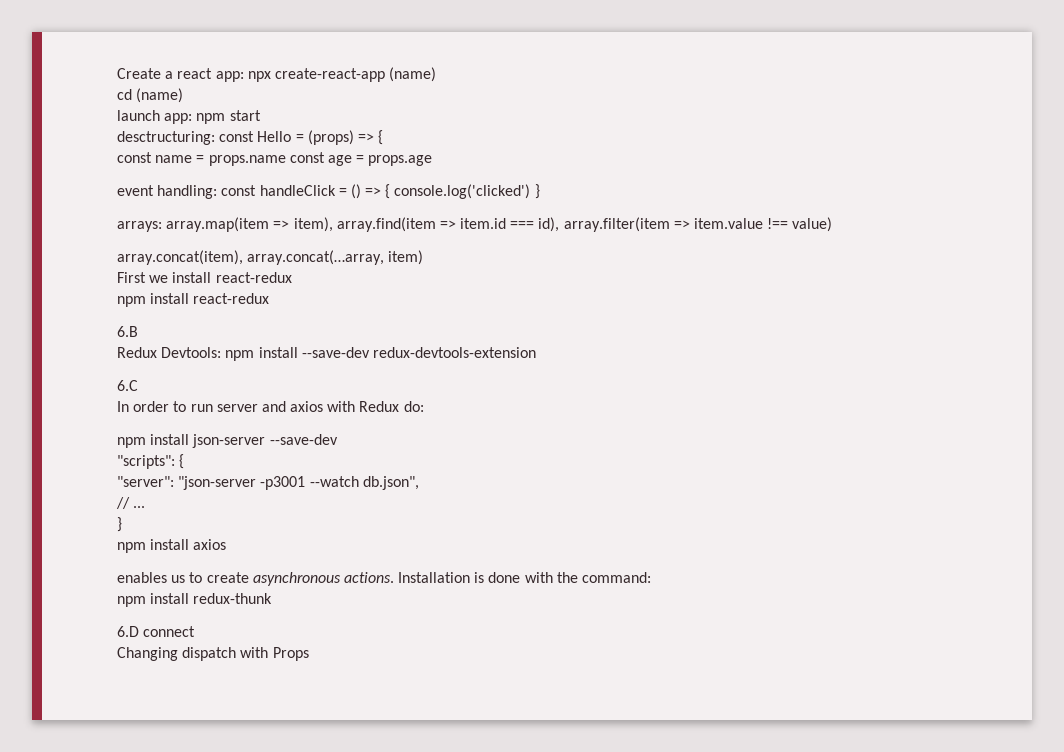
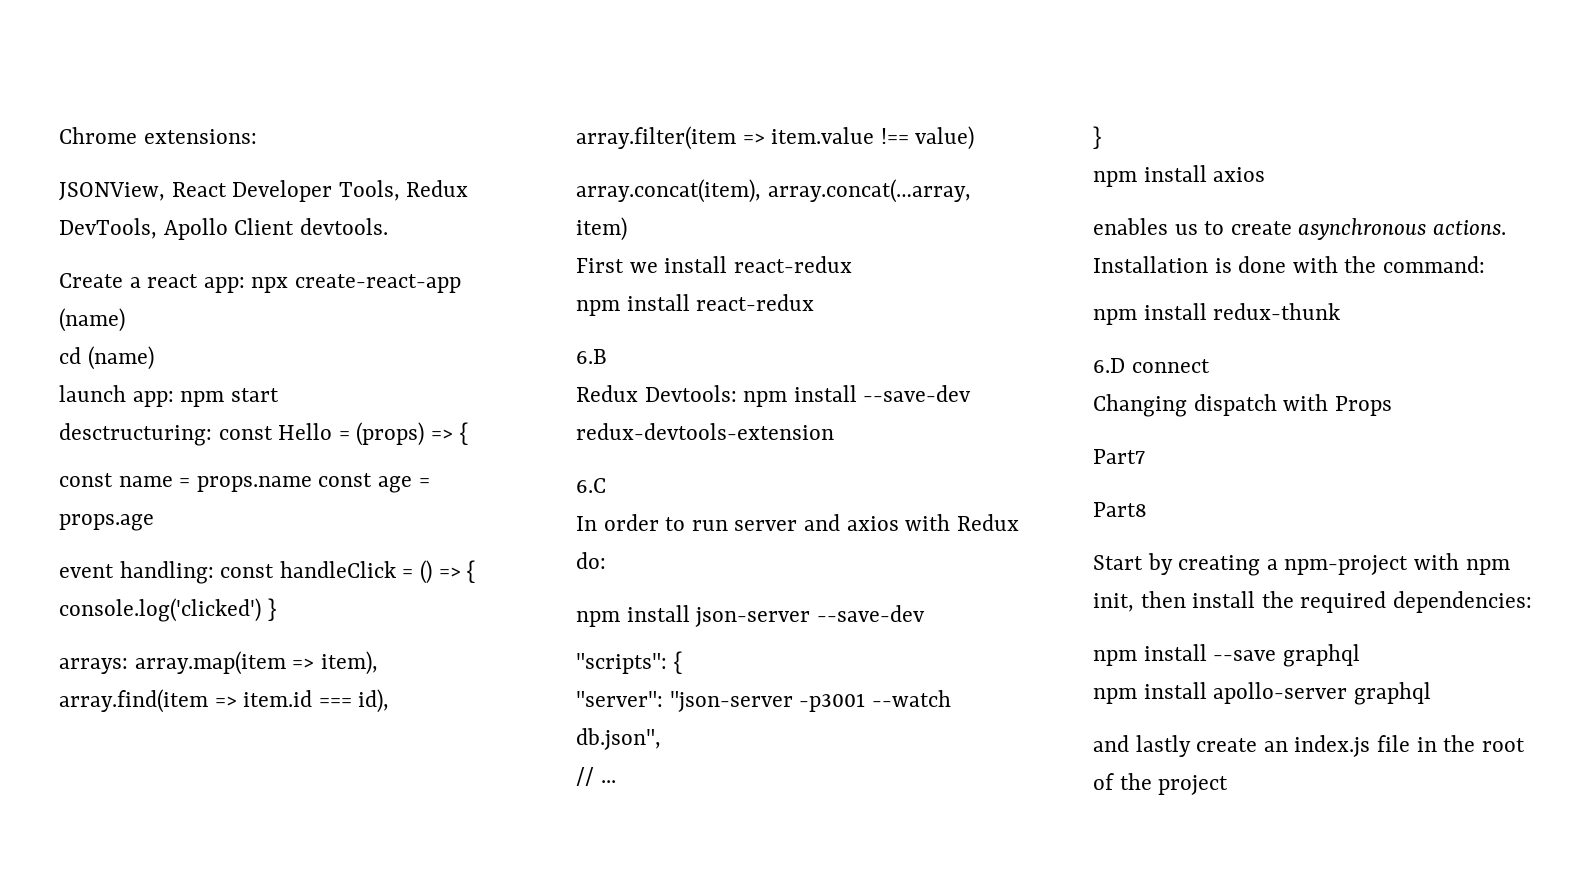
+ Chrome extensions:
+ JSONView, React Developer Tools, Redux DevTools, Apollo Client devtools.
+ Part7
+ Part8
+ Start by creating a npm-project with npm init, then install the required dependencies:
+ npm install --save graphql
+ npm install apollo-server graphql
+ and lastly create an index.js file in the root of the project

